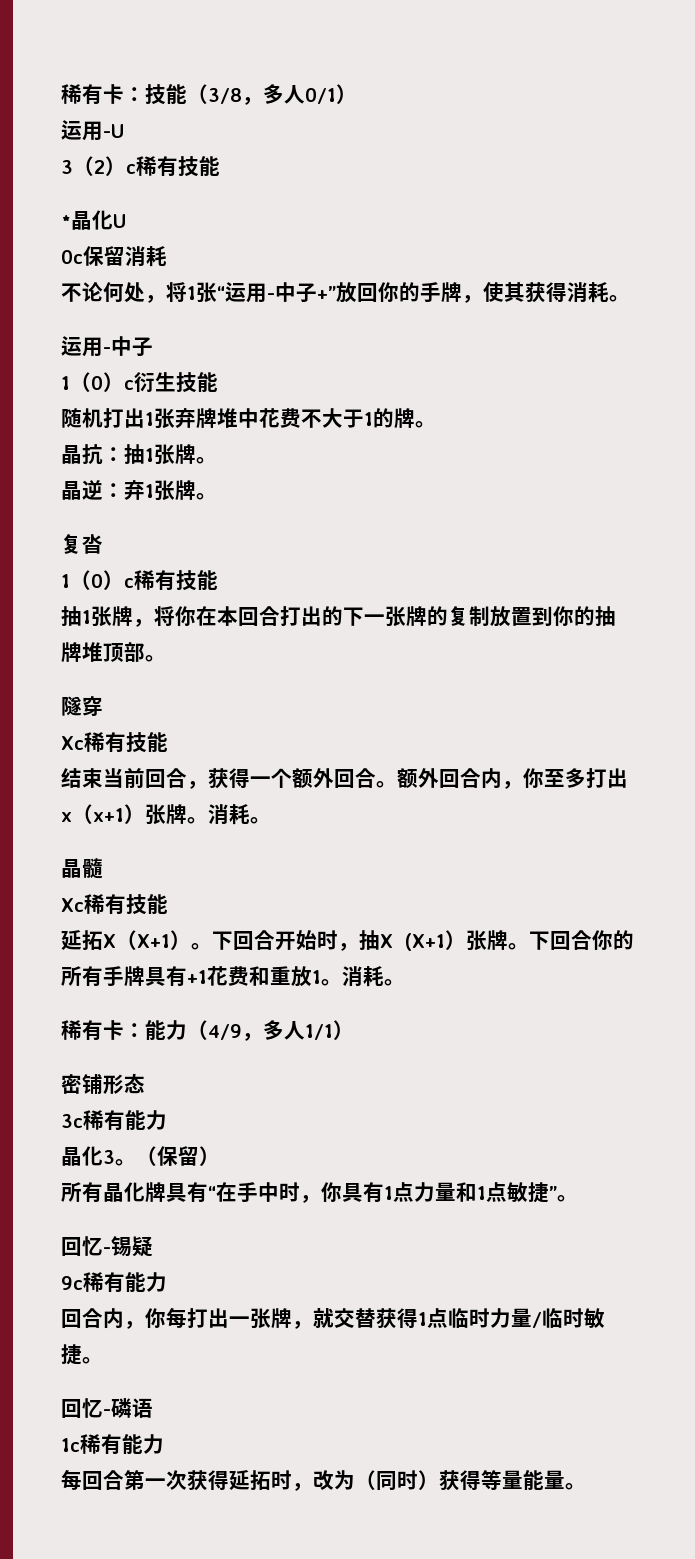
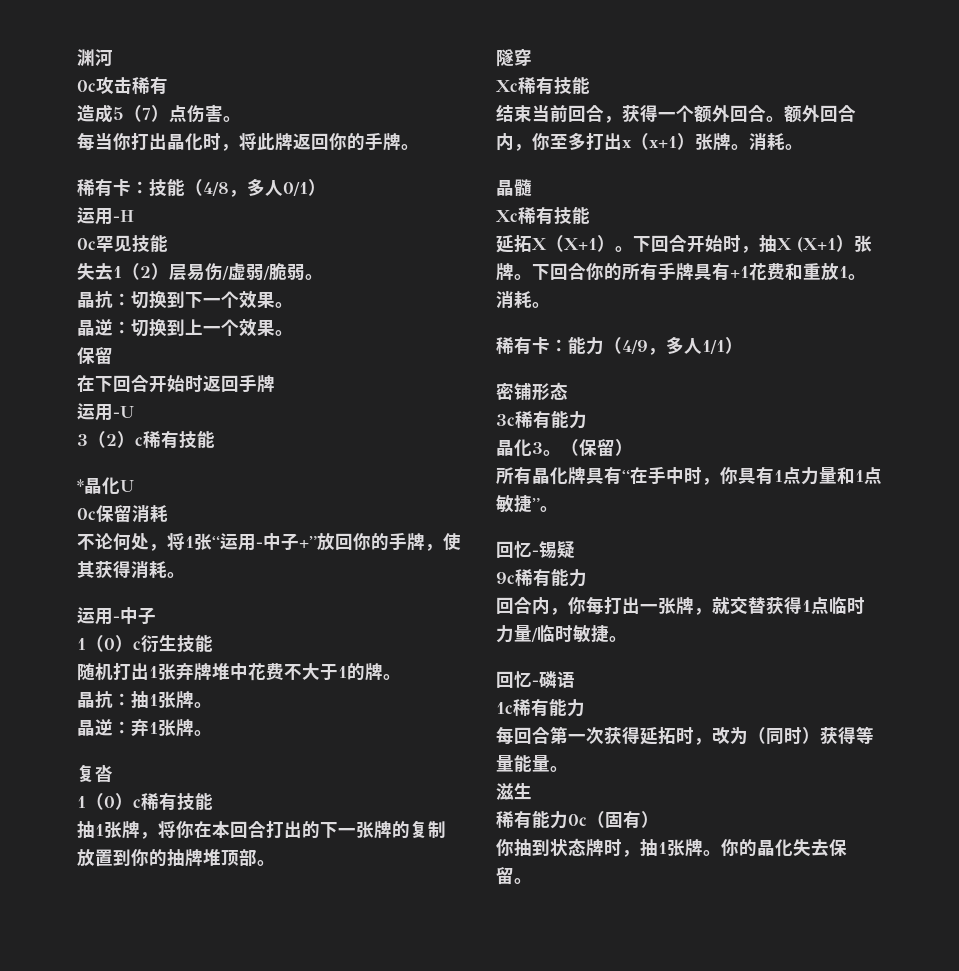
+ 渊河
+ 0c攻击稀有
+ 造成5（7）点伤害。
+ 每当你打出晶化时，将此牌返回你的手牌。
- 稀有卡：技能（3/8，多人0/1）
+ 稀有卡：技能（4/8，多人0/1）
+ 运用-H
+ 0c罕见技能
+ 失去1（2）层易伤/虚弱/脆弱。
+ 晶抗：切换到下一个效果。
+ 晶逆：切换到上一个效果。
+ 保留
+ 在下回合开始时返回手牌
+ 滋生
+ 稀有能力0c（固有）
+ 你抽到状态牌时，抽1张牌。你的晶化失去保留。

